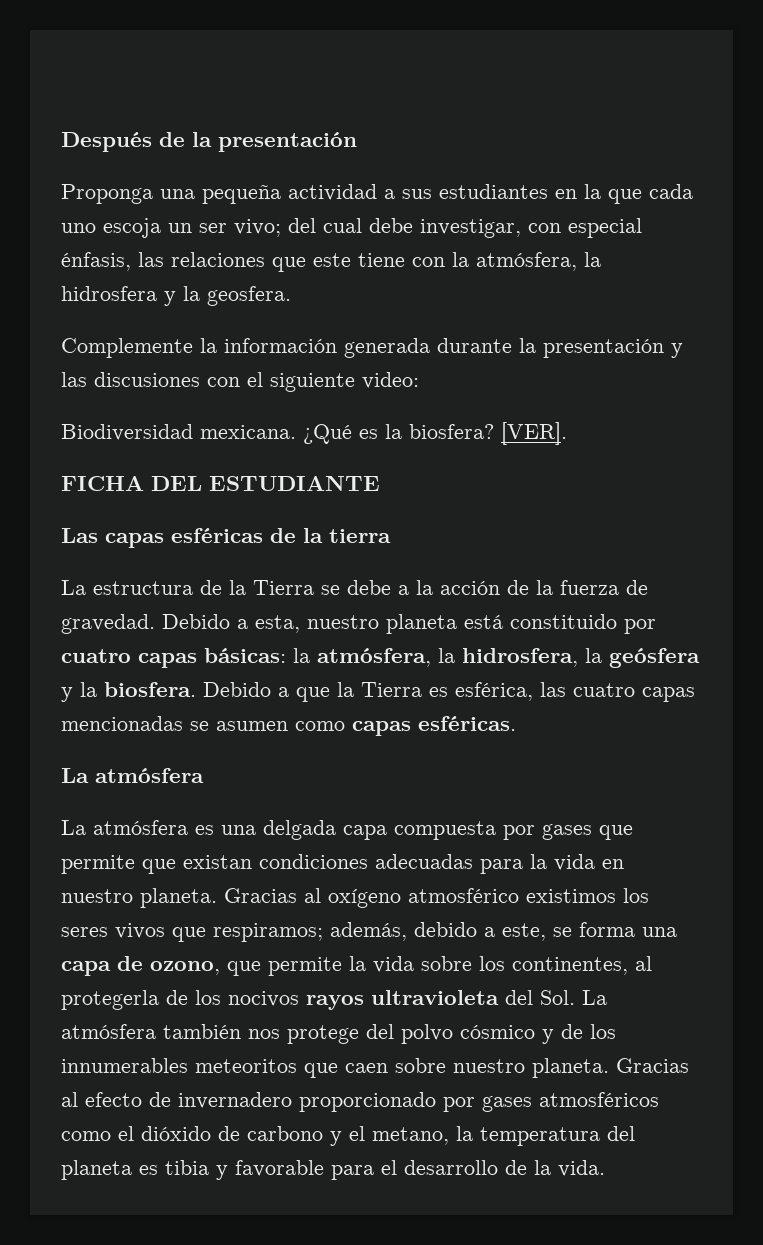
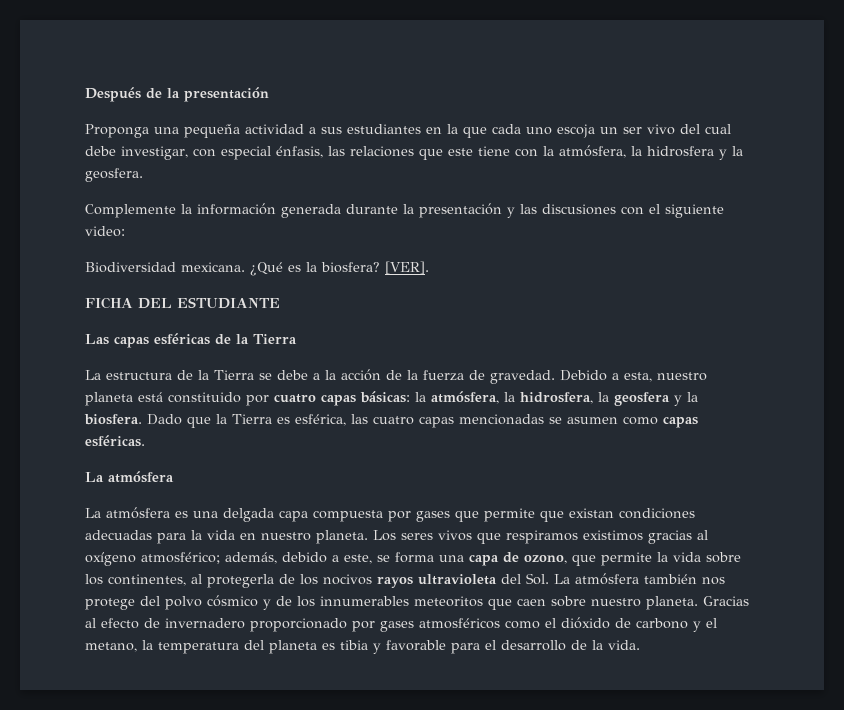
- Proponga una pequeña actividad a sus estudiantes en la que cada uno escoja un ser vivo; del cual debe investigar, con especial énfasis, las relaciones que este tiene con la atmósfera, la hidrosfera y la geosfera.
+ Proponga una pequeña actividad a sus estudiantes en la que cada uno escoja un ser vivo del cual debe investigar, con especial énfasis, las relaciones que este tiene con la atmósfera, la hidrosfera y la geosfera.
- Las capas esféricas de la tierra
+ Las capas esféricas de la Tierra
- Debido a esta, nuestro planeta está constituido por cuatro capas básicas: la atmósfera, la hidrosfera, la geósfera y la biosfera.
+ Debido a esta, nuestro planeta está constituido por cuatro capas básicas: la atmósfera, la hidrosfera, la geosfera y la biosfera.
- Debido a que la Tierra es esférica, las cuatro capas mencionadas se asumen como capas esféricas.
+ Dado que la Tierra es esférica, las cuatro capas mencionadas se asumen como capas esféricas.
- Gracias al oxígeno atmosférico existimos los seres vivos que respiramos; además, debido a este, se forma una capa de ozono, que permite la vida sobre los continentes, al protegerla de los nocivos rayos ultravioleta del Sol. La atmósfera también nos protege del polvo cósmico y de los innumerables meteoritos que caen sobre nuestro planeta.
+ Los seres vivos que respiramos existimos gracias al oxígeno atmosférico; además, debido a este, se forma una capa de ozono, que permite la vida sobre los continentes, al protegerla de los nocivos rayos ultravioleta del Sol. La atmósfera también nos protege del polvo cósmico y de los innumerables meteoritos que caen sobre nuestro planeta.

